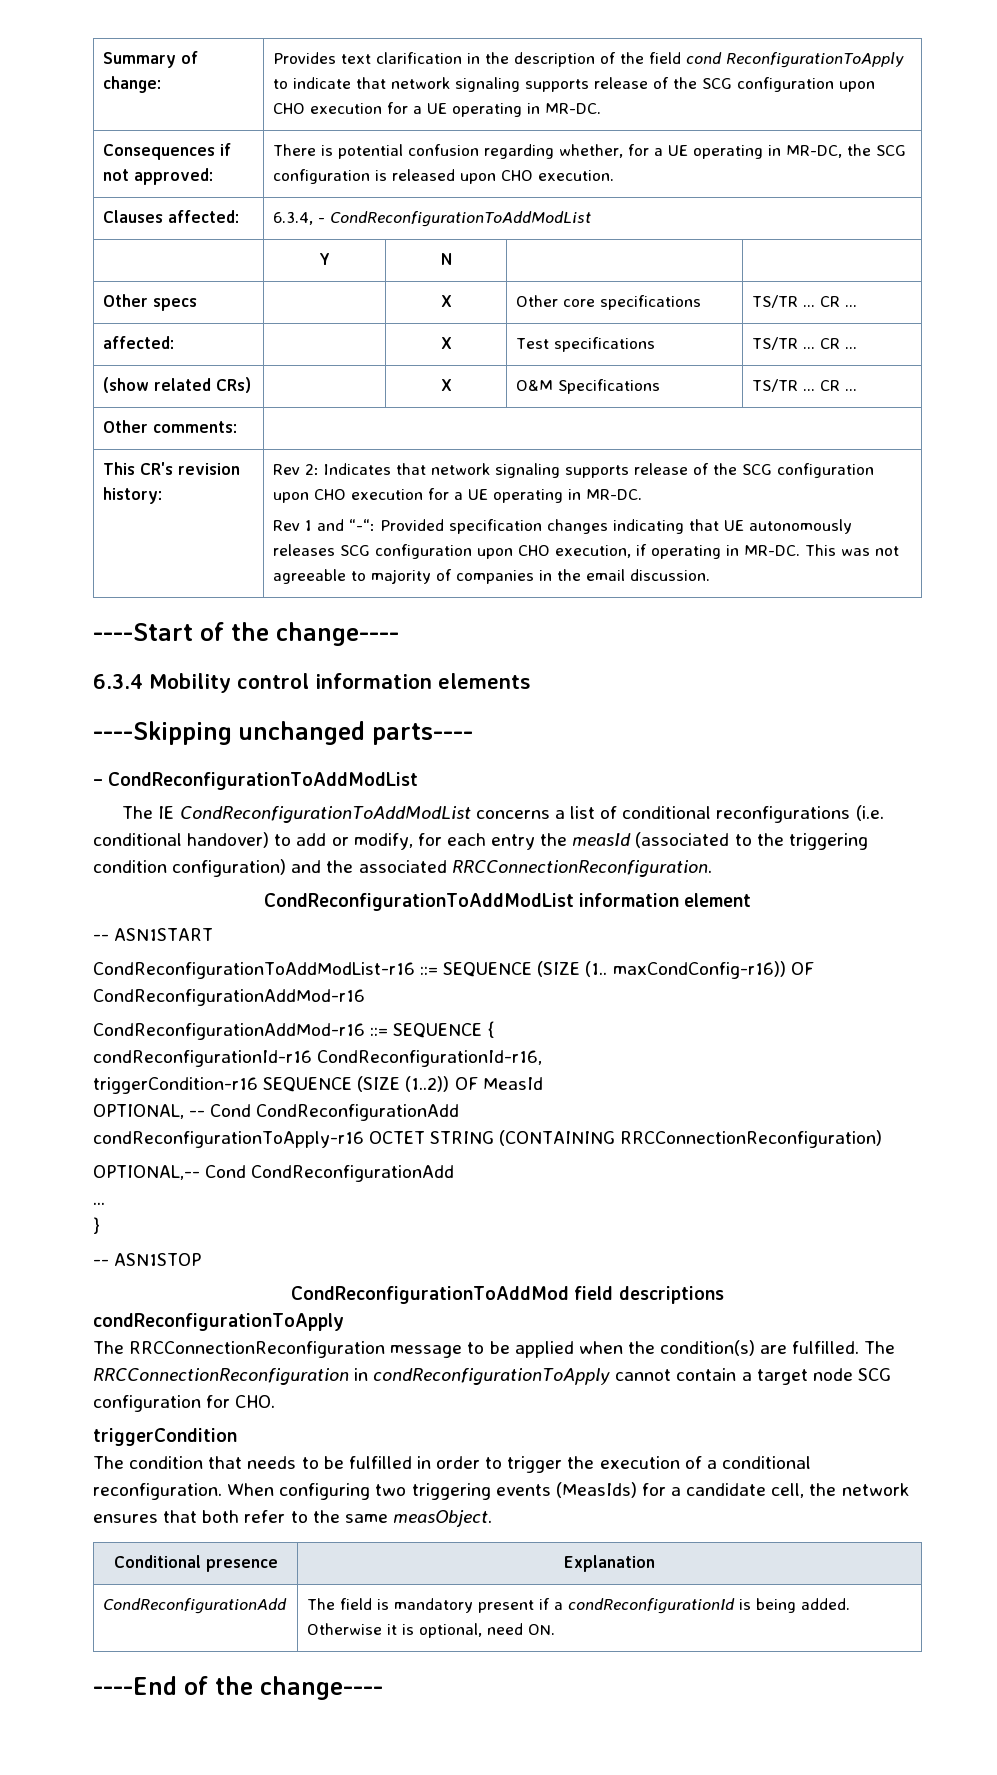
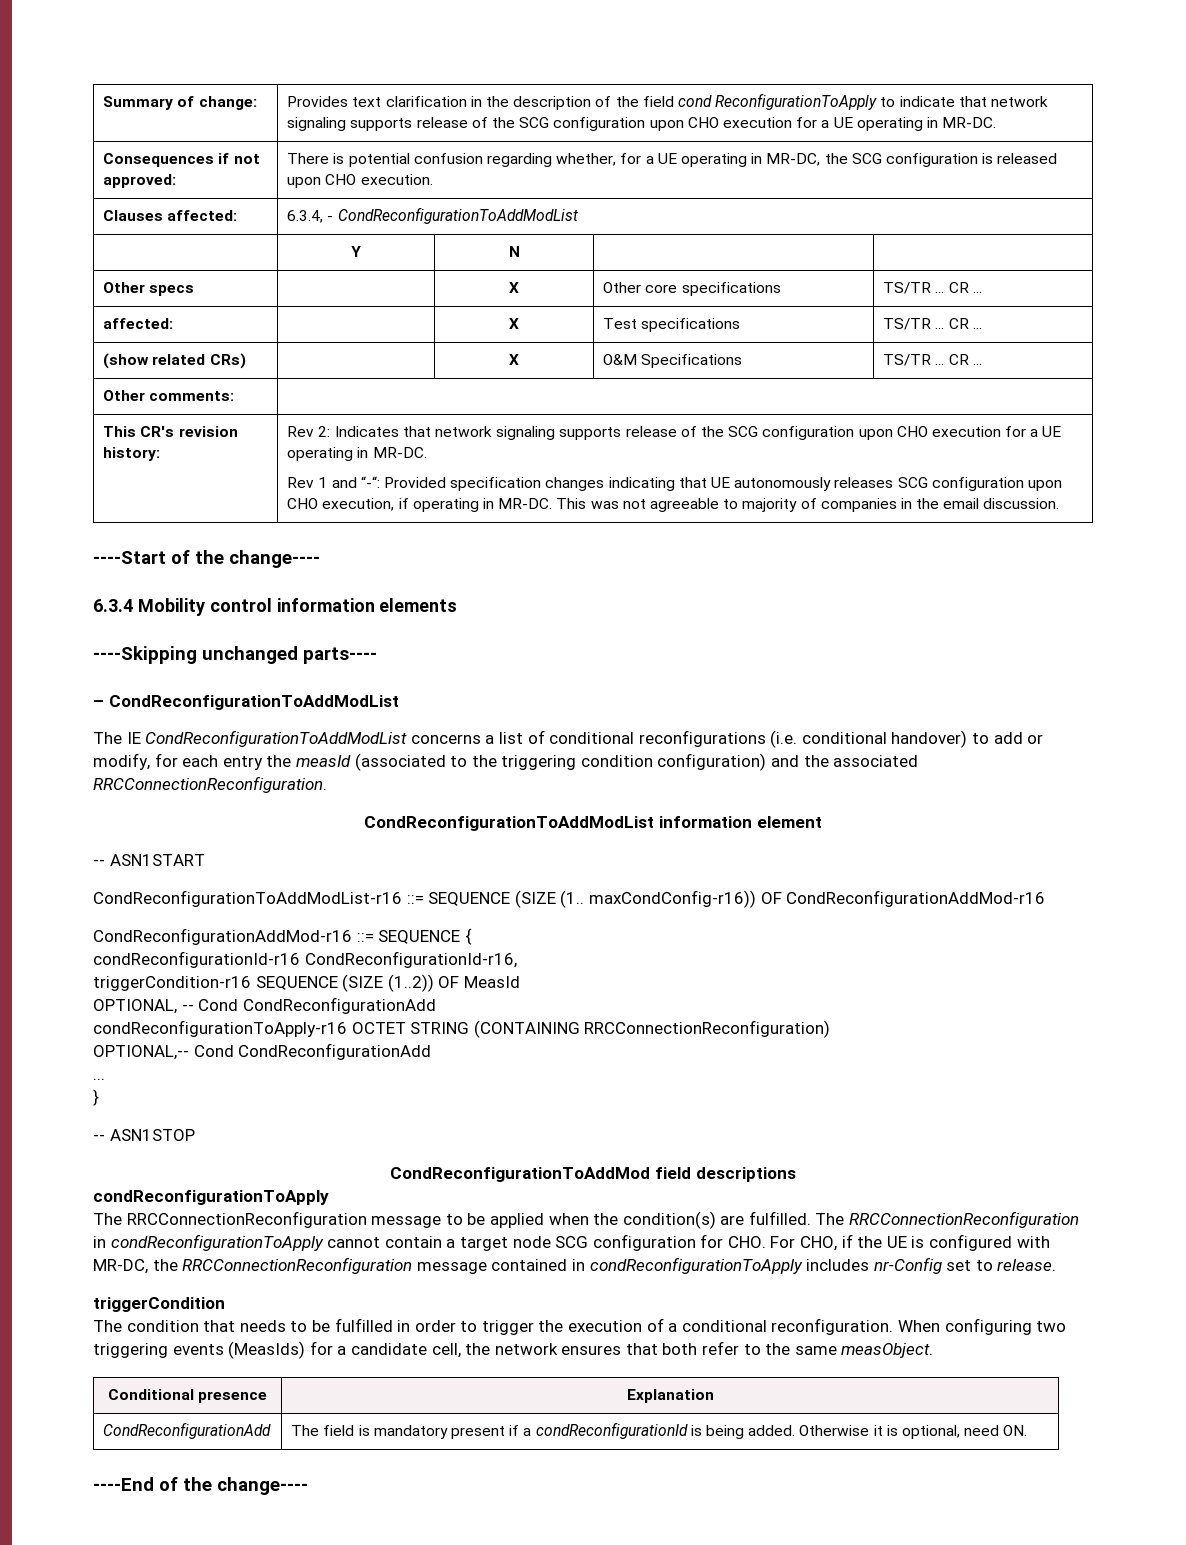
- The RRCConnectionReconfiguration in condReconfigurationToApply cannot contain a target node SCG configuration for CHO.
+ The RRCConnectionReconfiguration in condReconfigurationToApply cannot contain a target node SCG configuration for CHO. For CHO, if the UE is configured with MR-DC, the RRCConnectionReconfiguration message contained in condReconfigurationToApply includes nr-Config set to release.

